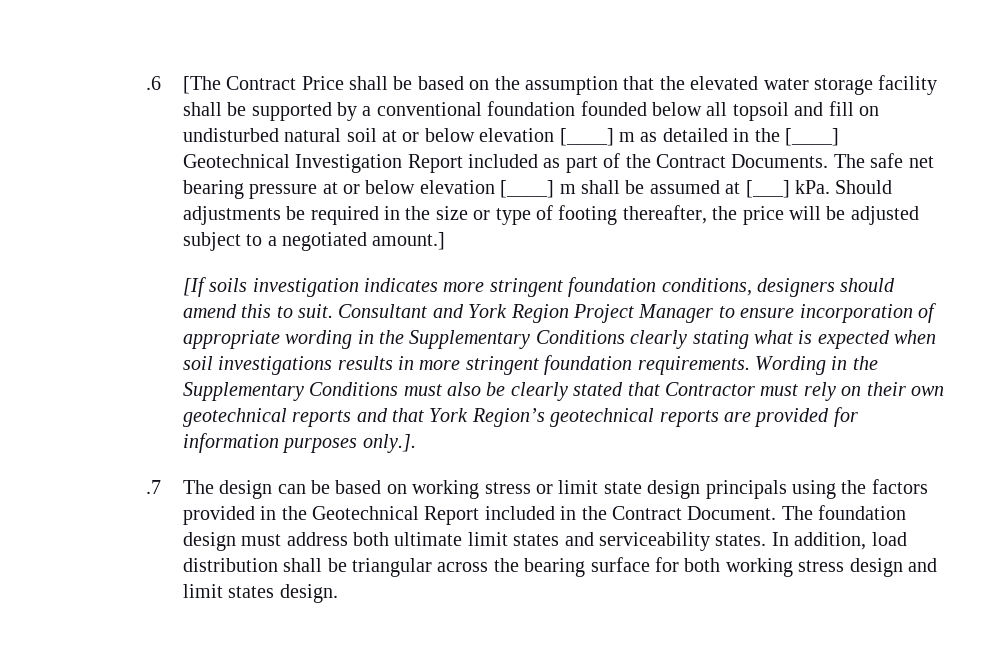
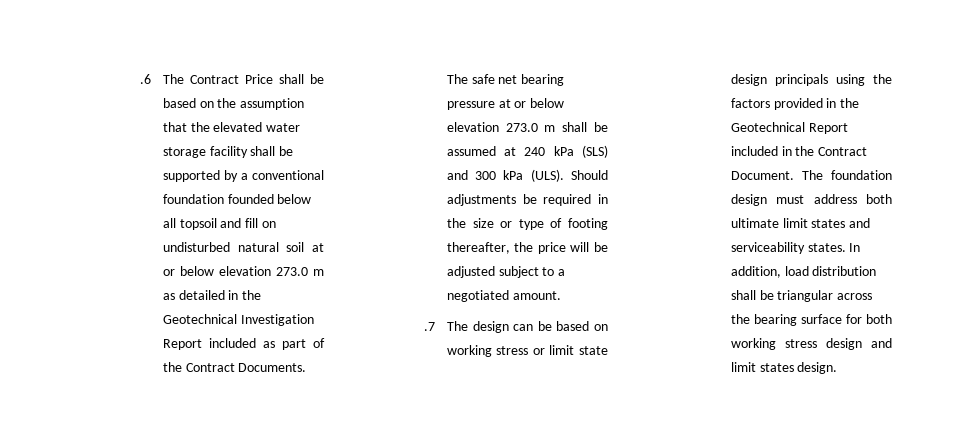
- .6 [The Contract Price shall be based on the assumption that the elevated water storage facility shall be supported by a conventional foundation founded below all topsoil and fill on undisturbed natural soil at or below elevation [____] m as detailed in the [____] Geotechnical Investigation Report included as part of the Contract Documents.
+ .6 The Contract Price shall be based on the assumption that the elevated water storage facility shall be supported by a conventional foundation founded below all topsoil and fill on undisturbed natural soil at or below elevation 273.0 m as detailed in the Geotechnical Investigation Report included as part of the Contract Documents.
- The safe net bearing pressure at or below elevation [____] m shall be assumed at [___] kPa.
+ The safe net bearing pressure at or below elevation 273.0 m shall be assumed at 240 kPa (SLS) and 300 kPa (ULS).
- Should adjustments be required in the size or type of footing thereafter, the price will be adjusted subject to a negotiated amount.]
- [If soils investigation indicates more stringent foundation conditions, designers should amend this to suit. Consultant and York Region Project Manager to ensure incorporation of appropriate wording in the Supplementary Conditions clearly stating what is expected when soil investigations results in more stringent foundation requirements. Wording in the Supplementary Conditions must also be clearly stated that Contractor must rely on their own geotechnical reports and that York Region’s geotechnical reports are provided for information purposes only.].
+ Should adjustments be required in the size or type of footing thereafter, the price will be adjusted subject to a negotiated amount.

